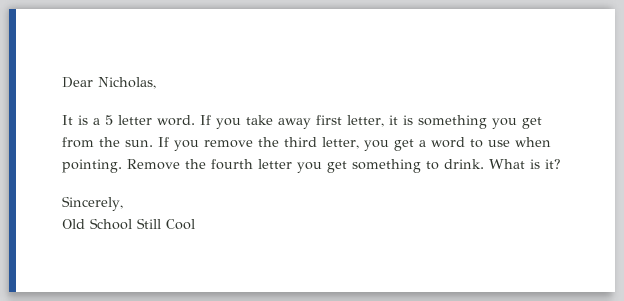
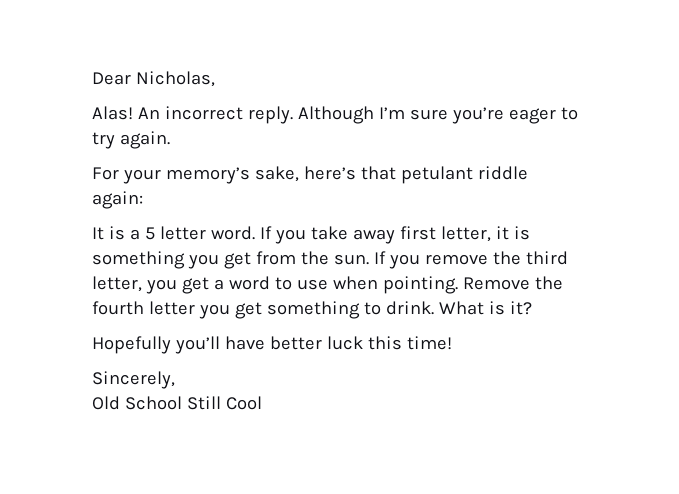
+ Alas! An incorrect reply. Although I’m sure you’re eager to try again.
+ For your memory’s sake, here’s that petulant riddle again:
+ Hopefully you’ll have better luck this time!

